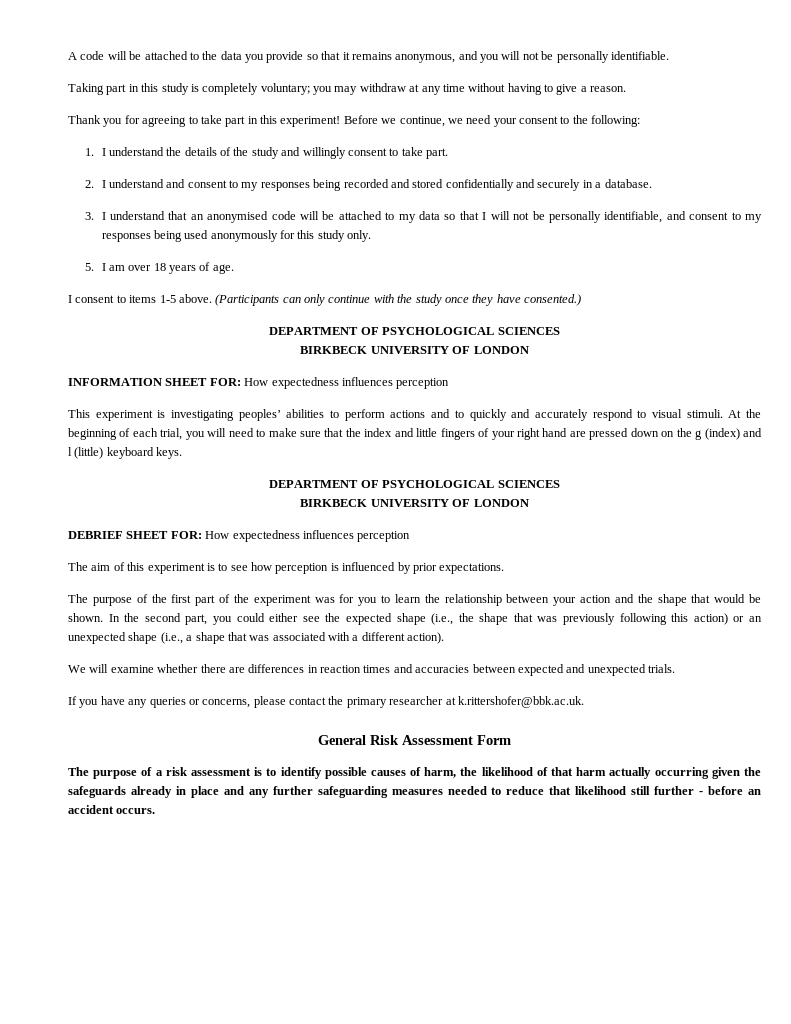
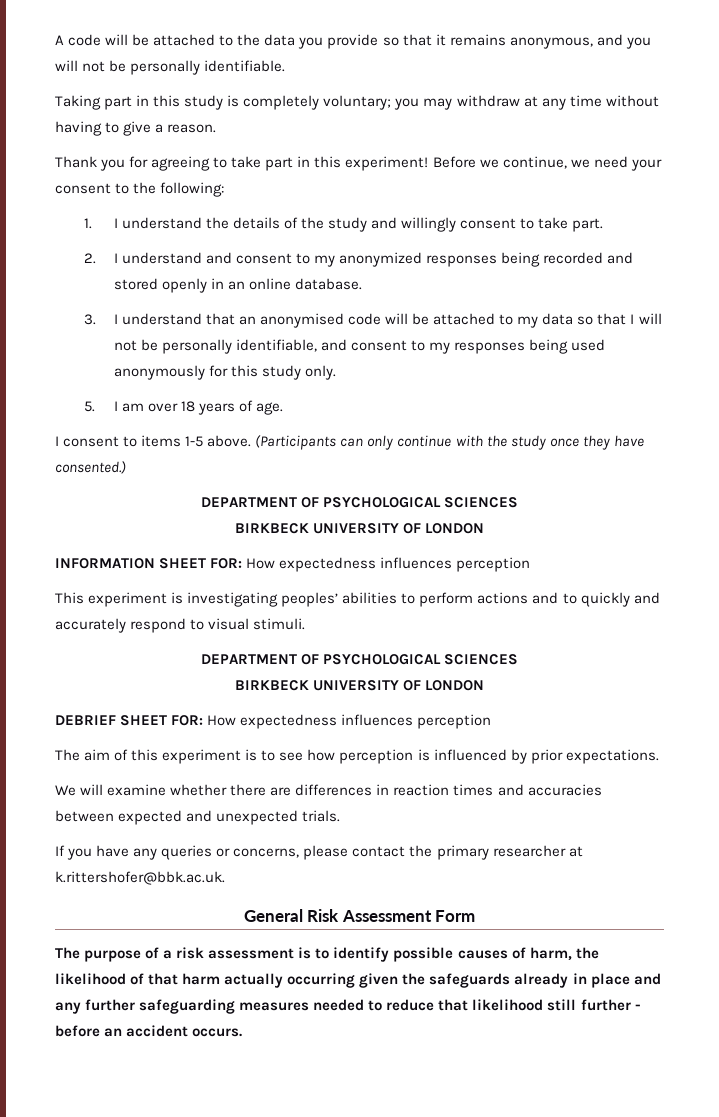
- 2. I understand and consent to my responses being recorded and stored confidentially and securely in a database.
+ 2. I understand and consent to my anonymized responses being recorded and stored openly in an online database.
- At the beginning of each trial, you will need to make sure that the index and little fingers of your right hand are pressed down on the g (index) and l (little) keyboard keys.
- The purpose of the first part of the experiment was for you to learn the relationship between your action and the shape that would be shown. In the second part, you could either see the expected shape (i.e., the shape that was previously following this action) or an unexpected shape (i.e., a shape that was associated with a different action).

